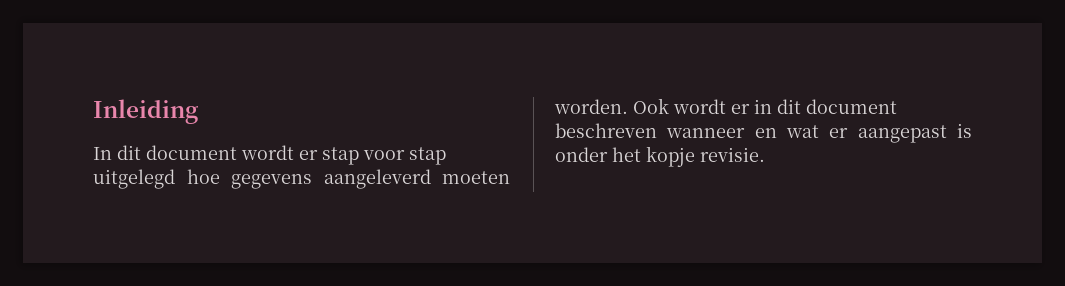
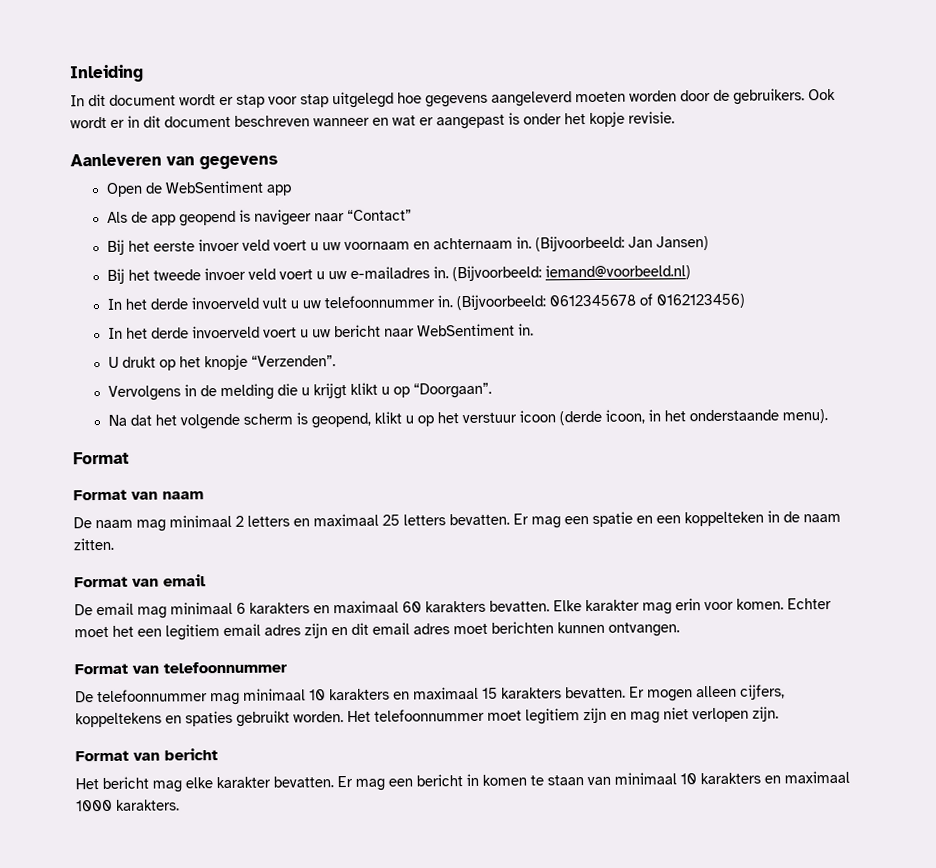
- In dit document wordt er stap voor stap uitgelegd hoe gegevens aangeleverd moeten worden.
+ In dit document wordt er stap voor stap uitgelegd hoe gegevens aangeleverd moeten worden door de gebruikers.
+ Aanleveren van gegevens
+ Open de WebSentiment app
+ Als de app geopend is navigeer naar “Contact”
+ Bij het eerste invoer veld voert u uw voornaam en achternaam in. (Bijvoorbeeld: Jan Jansen)
+ Bij het tweede invoer veld voert u uw e-mailadres in. (Bijvoorbeeld: iemand@voorbeeld.nl)
+ In het derde invoerveld vult u uw telefoonnummer in. (Bijvoorbeeld: 0612345678 of 0162123456)
+ In het derde invoerveld voert u uw bericht naar WebSentiment in.
+ U drukt op het knopje “Verzenden”.
+ Vervolgens in de melding die u krijgt klikt u op “Doorgaan”.
+ Na dat het volgende scherm is geopend, klikt u op het verstuur icoon (derde icoon, in het onderstaande menu).
+ Format
+ Format van naam
+ De naam mag minimaal 2 letters en maximaal 25 letters bevatten. Er mag een spatie en een koppelteken in de naam zitten.
+ Format van email
+ De email mag minimaal 6 karakters en maximaal 60 karakters bevatten. Elke karakter mag erin voor komen. Echter moet het een legitiem email adres zijn en dit email adres moet berichten kunnen ontvangen.
+ Format van telefoonnummer
+ De telefoonnummer mag minimaal 10 karakters en maximaal 15 karakters bevatten. Er mogen alleen cijfers, koppeltekens en spaties gebruikt worden. Het telefoonnummer moet legitiem zijn en mag niet verlopen zijn.
+ Format van bericht
+ Het bericht mag elke karakter bevatten. Er mag een bericht in komen te staan van minimaal 10 karakters en maximaal 1000 karakters.

